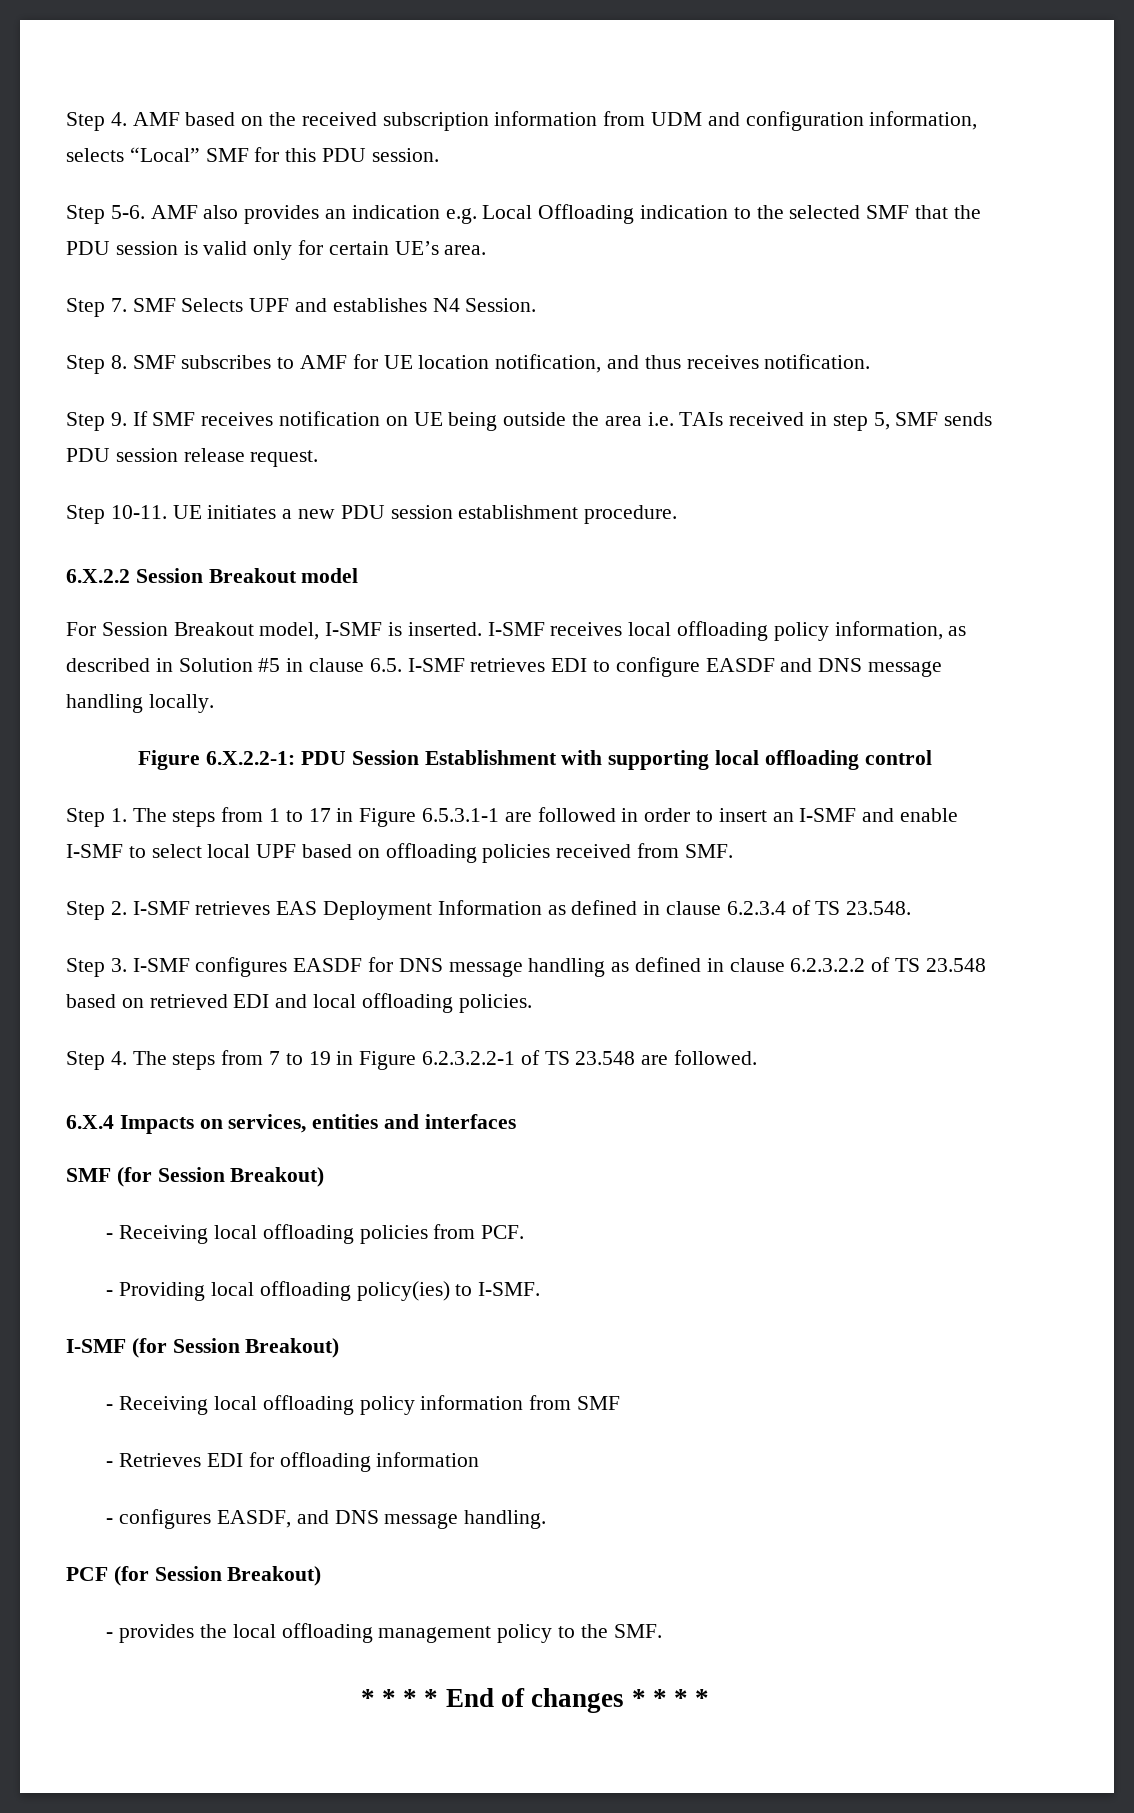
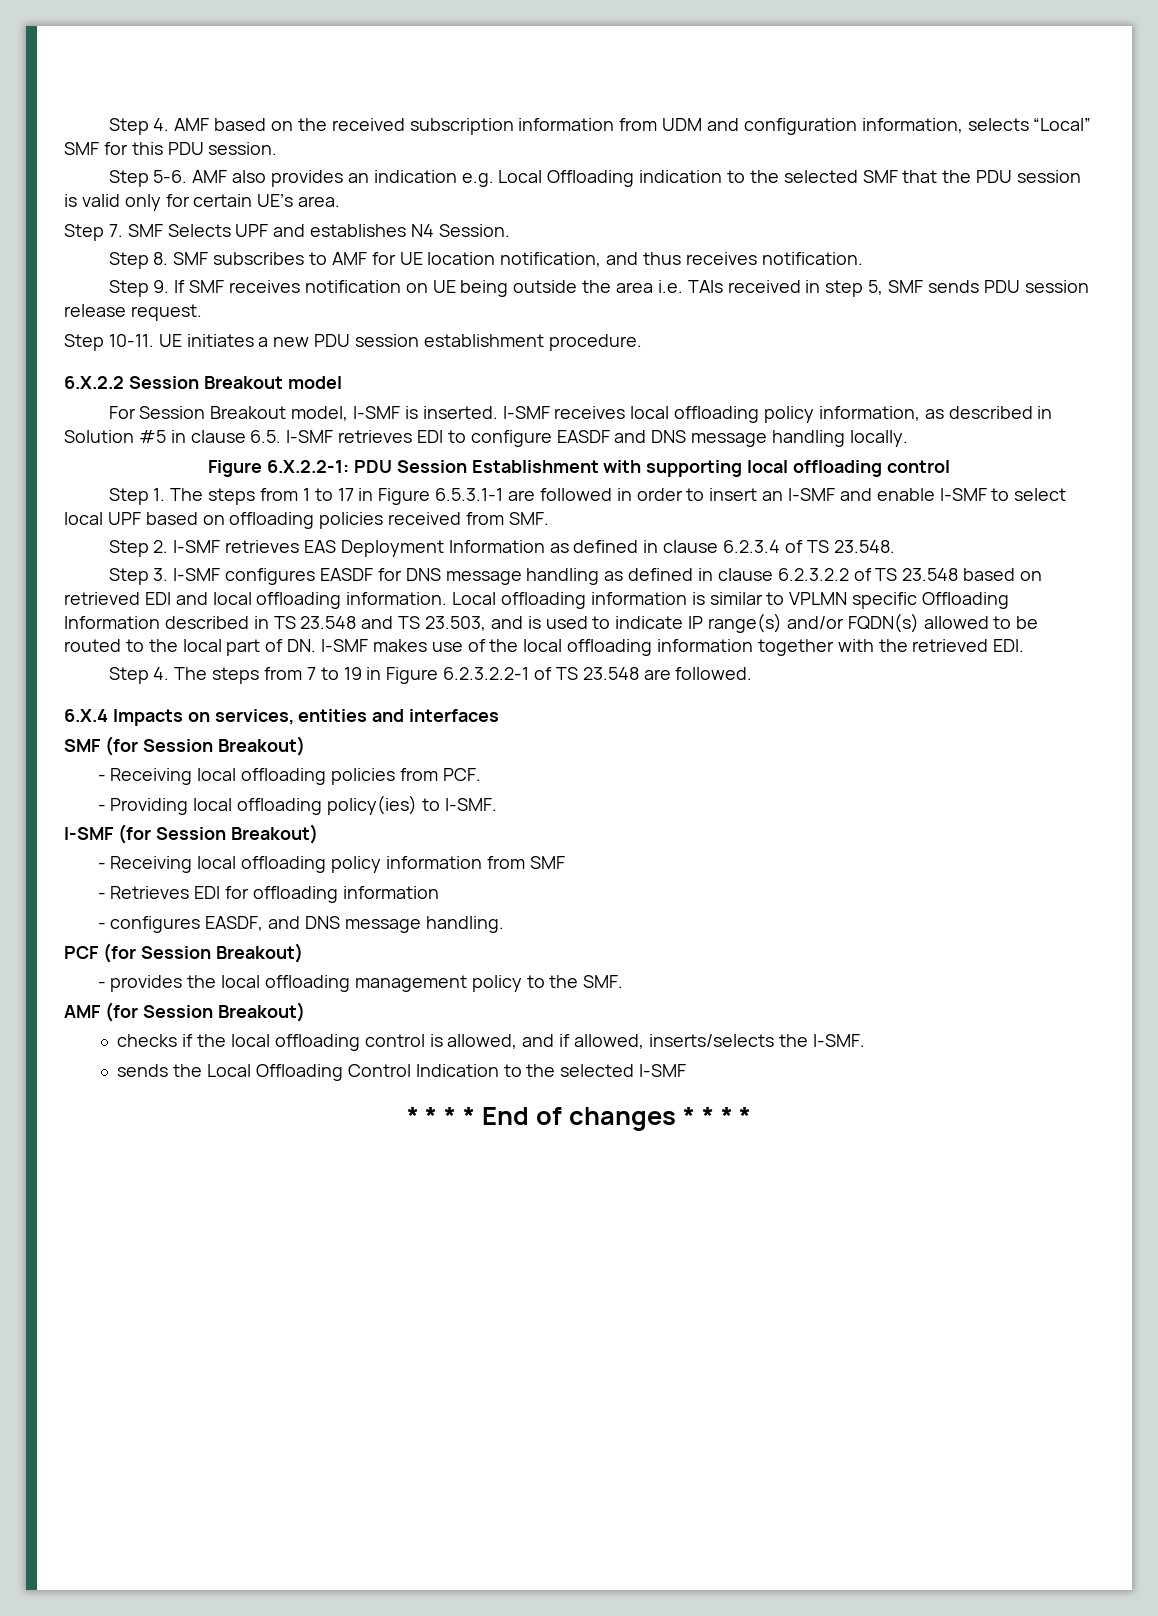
- Step 3. I-SMF configures EASDF for DNS message handling as defined in clause 6.2.3.2.2 of TS 23.548 based on retrieved EDI and local offloading policies.
+ Step 3. I-SMF configures EASDF for DNS message handling as defined in clause 6.2.3.2.2 of TS 23.548 based on retrieved EDI and local offloading information. Local offloading information is similar to VPLMN specific Offloading Information described in TS 23.548 and TS 23.503, and is used to indicate IP range(s) and/or FQDN(s) allowed to be routed to the local part of DN. I-SMF makes use of the local offloading information together with the retrieved EDI.
+ AMF (for Session Breakout)
+ checks if the local offloading control is allowed, and if allowed, inserts/selects the I-SMF.
+ sends the Local Offloading Control Indication to the selected I-SMF

